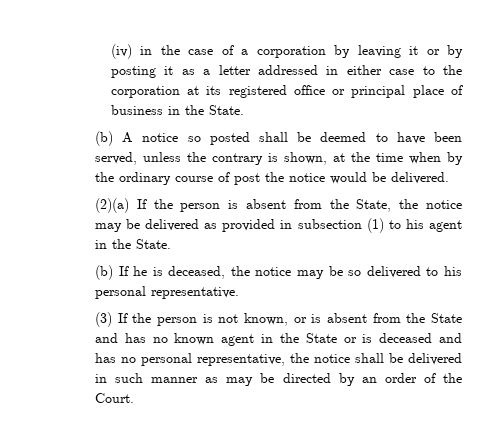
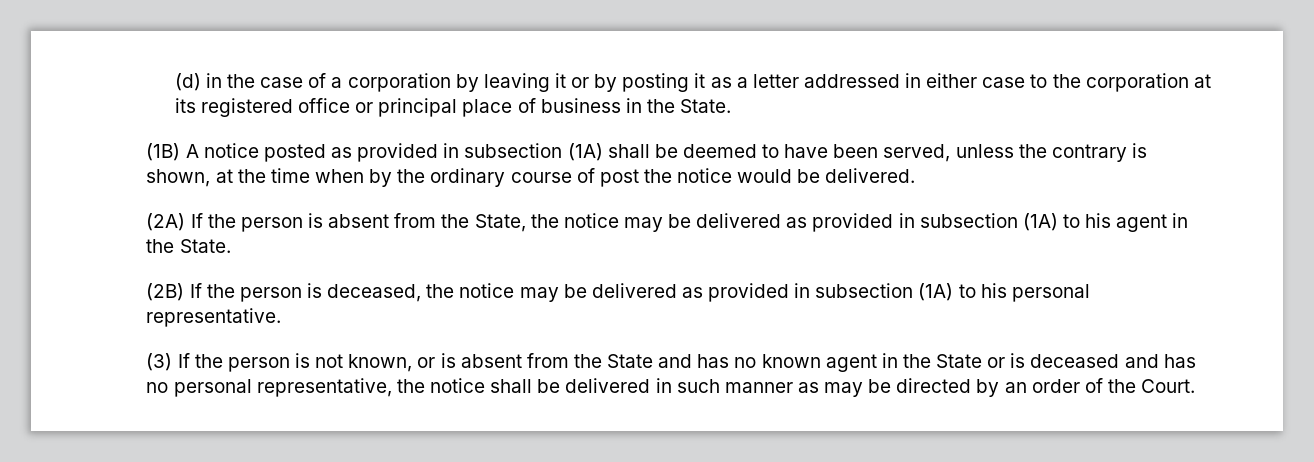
- (iv) in the case of a corporation by leaving it or by posting it as a letter addressed in either case to the corporation at its registered office or principal place of business in the State.
+ (d) in the case of a corporation by leaving it or by posting it as a letter addressed in either case to the corporation at its registered office or principal place of business in the State.
- (b) A notice so posted shall be deemed to have been served, unless the contrary is shown, at the time when by the ordinary course of post the notice would be delivered.
+ (1B) A notice posted as provided in subsection (1A) shall be deemed to have been served, unless the contrary is shown, at the time when by the ordinary course of post the notice would be delivered.
- (2)(a) If the person is absent from the State, the notice may be delivered as provided in subsection (1) to his agent in the State.
+ (2A) If the person is absent from the State, the notice may be delivered as provided in subsection (1A) to his agent in the State.
- (b) If he is deceased, the notice may be so delivered to his personal representative.
+ (2B) If the person is deceased, the notice may be delivered as provided in subsection (1A) to his personal representative.

